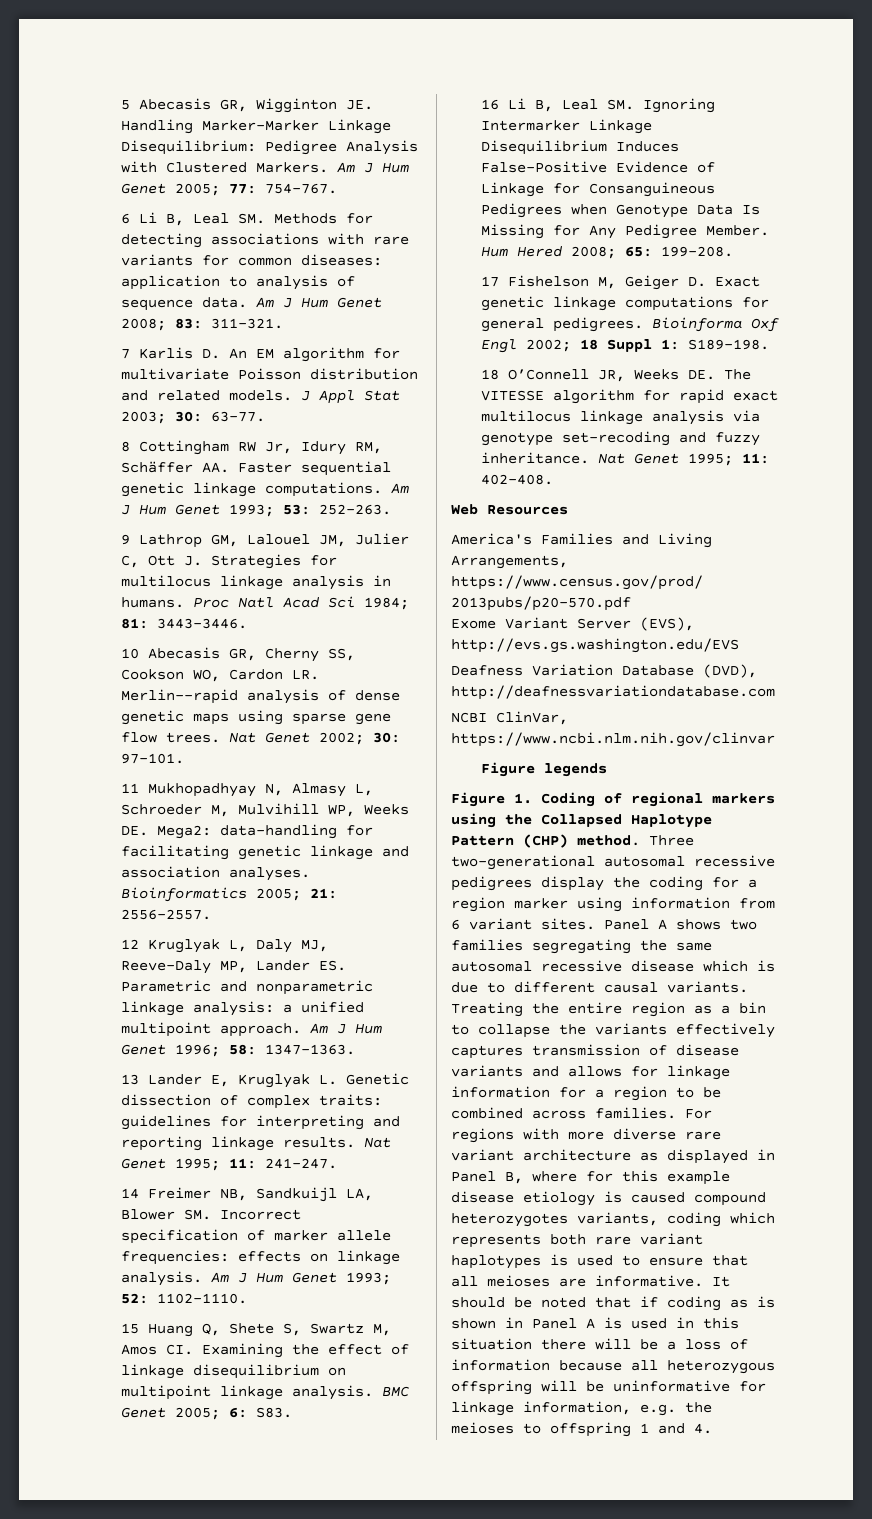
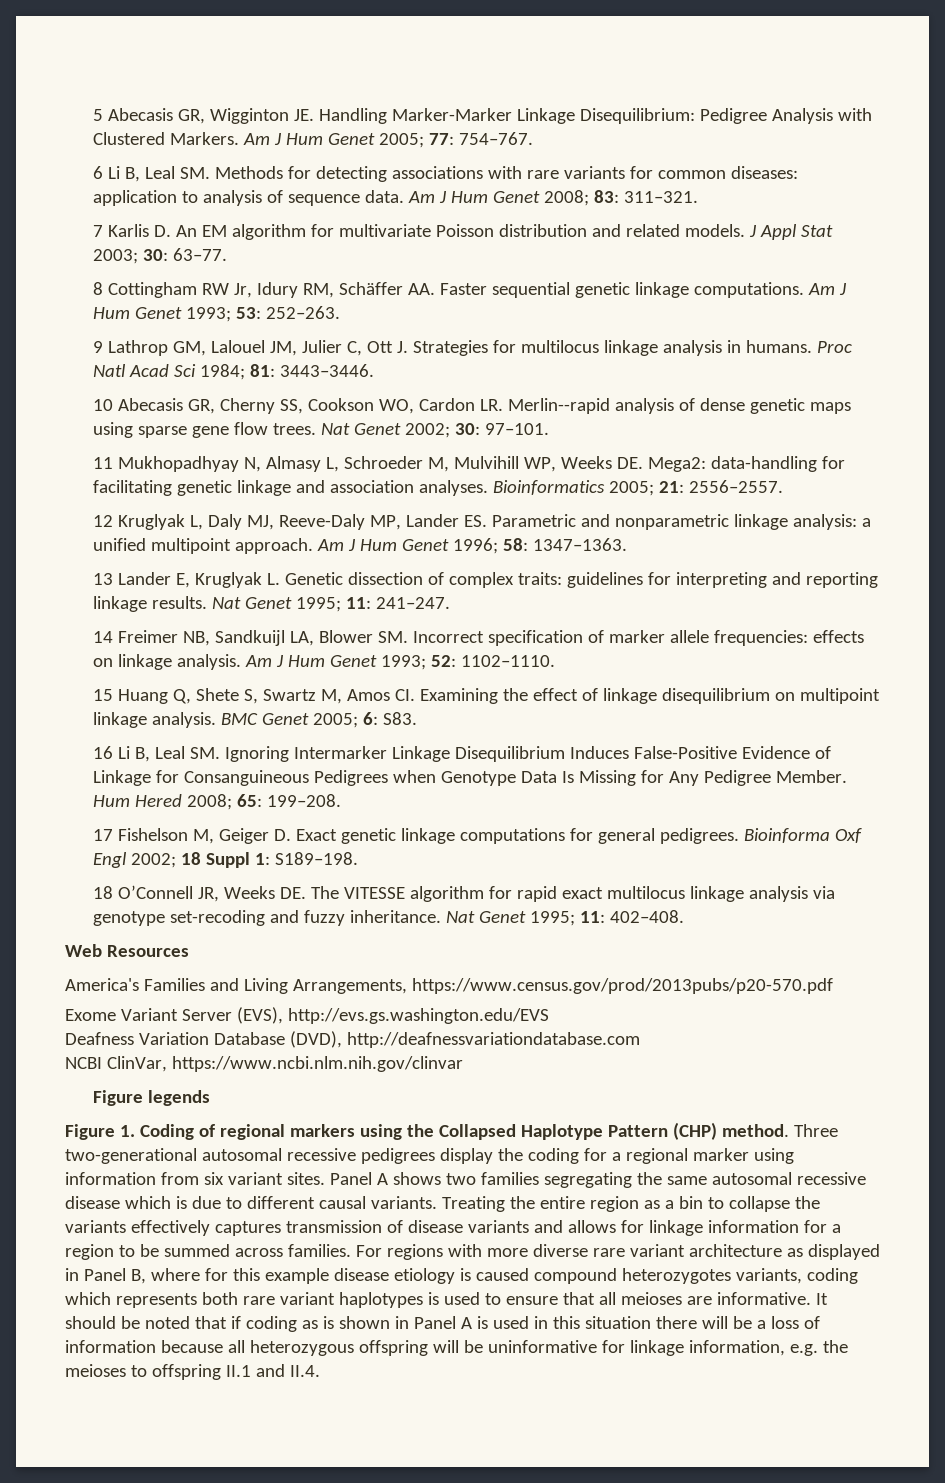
- Three two-generational autosomal recessive pedigrees display the coding for a region marker using information from 6 variant sites.
+ Three two-generational autosomal recessive pedigrees display the coding for a regional marker using information from six variant sites.
- Treating the entire region as a bin to collapse the variants effectively captures transmission of disease variants and allows for linkage information for a region to be combined across families.
+ Treating the entire region as a bin to collapse the variants effectively captures transmission of disease variants and allows for linkage information for a region to be summed across families.
- It should be noted that if coding as is shown in Panel A is used in this situation there will be a loss of information because all heterozygous offspring will be uninformative for linkage information, e.g. the meioses to offspring 1 and 4.
+ It should be noted that if coding as is shown in Panel A is used in this situation there will be a loss of information because all heterozygous offspring will be uninformative for linkage information, e.g. the meioses to offspring II.1 and II.4.

